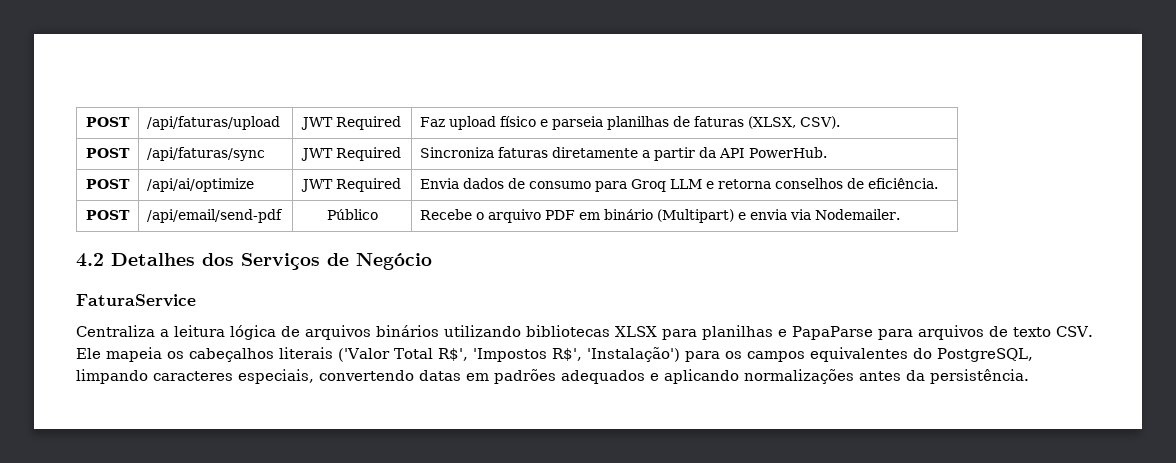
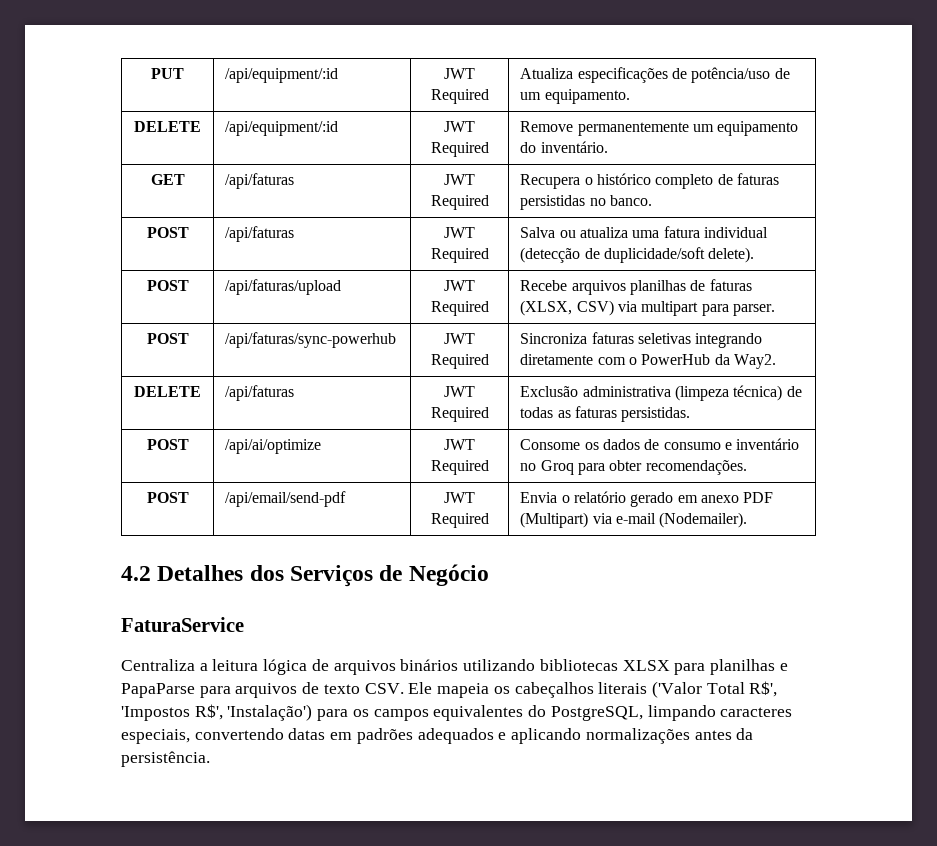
- POST | /api/faturas/upload | JWT Required | Faz upload físico e parseia planilhas de faturas (XLSX, CSV).
- POST | /api/faturas/sync | JWT Required | Sincroniza faturas diretamente a partir da API PowerHub.
+ PUT | /api/equipment/:id | JWT Required | Atualiza especificações de potência/uso de um equipamento.
+ DELETE | /api/equipment/:id | JWT Required | Remove permanentemente um equipamento do inventário.
+ GET | /api/faturas | JWT Required | Recupera o histórico completo de faturas persistidas no banco.
+ POST | /api/faturas | JWT Required | Salva ou atualiza uma fatura individual (detecção de duplicidade/soft delete).
+ POST | /api/faturas/upload | JWT Required | Recebe arquivos planilhas de faturas (XLSX, CSV) via multipart para parser.
+ POST | /api/faturas/sync-powerhub | JWT Required | Sincroniza faturas seletivas integrando diretamente com o PowerHub da Way2.
+ DELETE | /api/faturas | JWT Required | Exclusão administrativa (limpeza técnica) de todas as faturas persistidas.
- POST | /api/ai/optimize | JWT Required | Envia dados de consumo para Groq LLM e retorna conselhos de eficiência.
- POST | /api/email/send-pdf | Público | Recebe o arquivo PDF em binário (Multipart) e envia via Nodemailer.
+ POST | /api/ai/optimize | JWT Required | Consome os dados de consumo e inventário no Groq para obter recomendações.
+ POST | /api/email/send-pdf | JWT Required | Envia o relatório gerado em anexo PDF (Multipart) via e-mail (Nodemailer).

